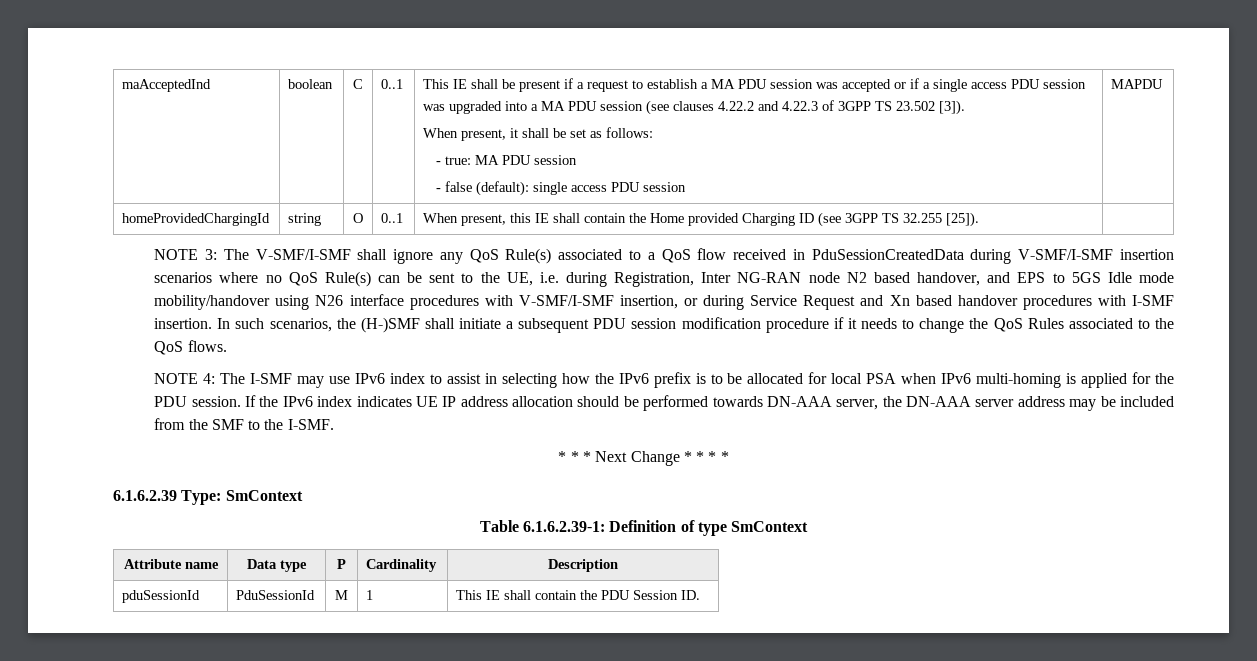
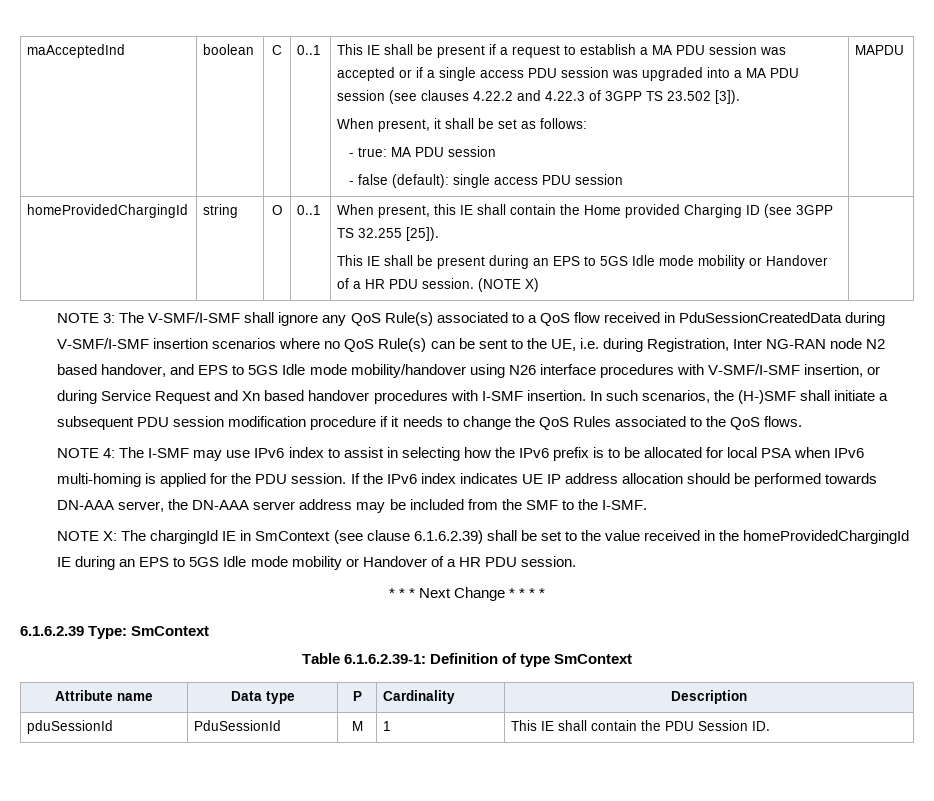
+ This IE shall be present during an EPS to 5GS Idle mode mobility or Handover of a HR PDU session. (NOTE X)
+ NOTE X: The chargingId IE in SmContext (see clause 6.1.6.2.39) shall be set to the value received in the homeProvidedChargingId IE during an EPS to 5GS Idle mode mobility or Handover of a HR PDU session.

